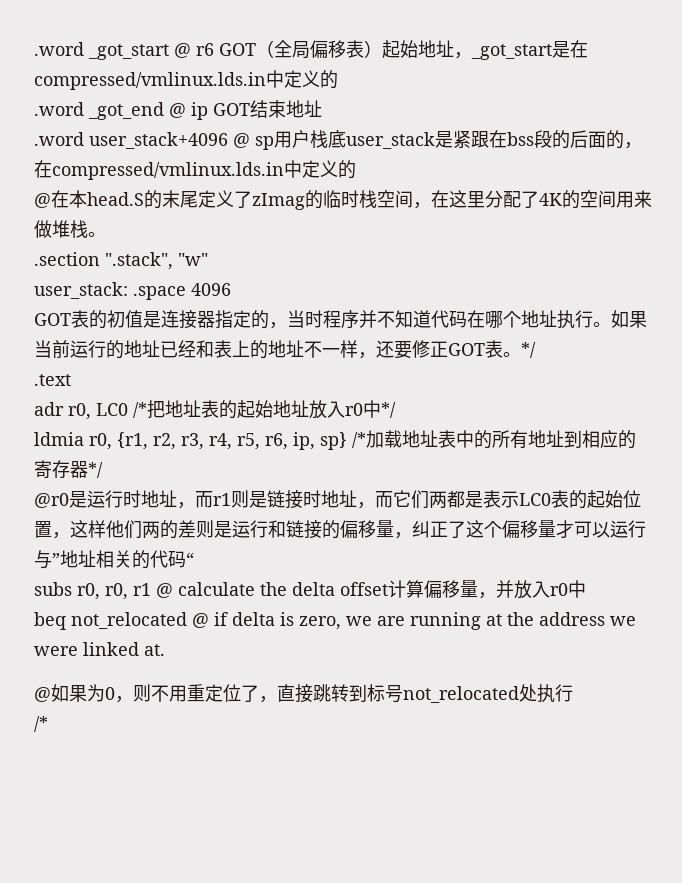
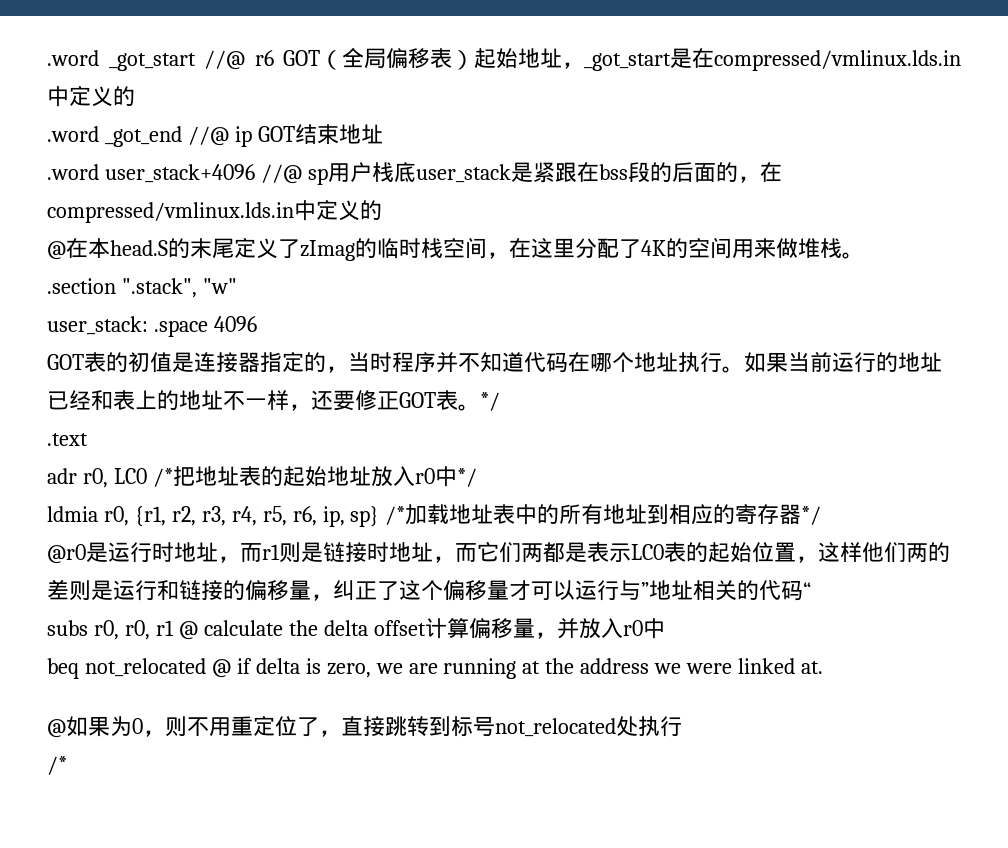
- .word _got_start @ r6 GOT（全局偏移表）起始地址，_got_start是在compressed/vmlinux.lds.in中定义的
+ .word _got_start //@ r6 GOT（全局偏移表）起始地址，_got_start是在compressed/vmlinux.lds.in中定义的
- .word _got_end @ ip GOT结束地址
+ .word _got_end //@ ip GOT结束地址
- .word user_stack+4096 @ sp用户栈底user_stack是紧跟在bss段的后面的，在compressed/vmlinux.lds.in中定义的
+ .word user_stack+4096 //@ sp用户栈底user_stack是紧跟在bss段的后面的，在compressed/vmlinux.lds.in中定义的

